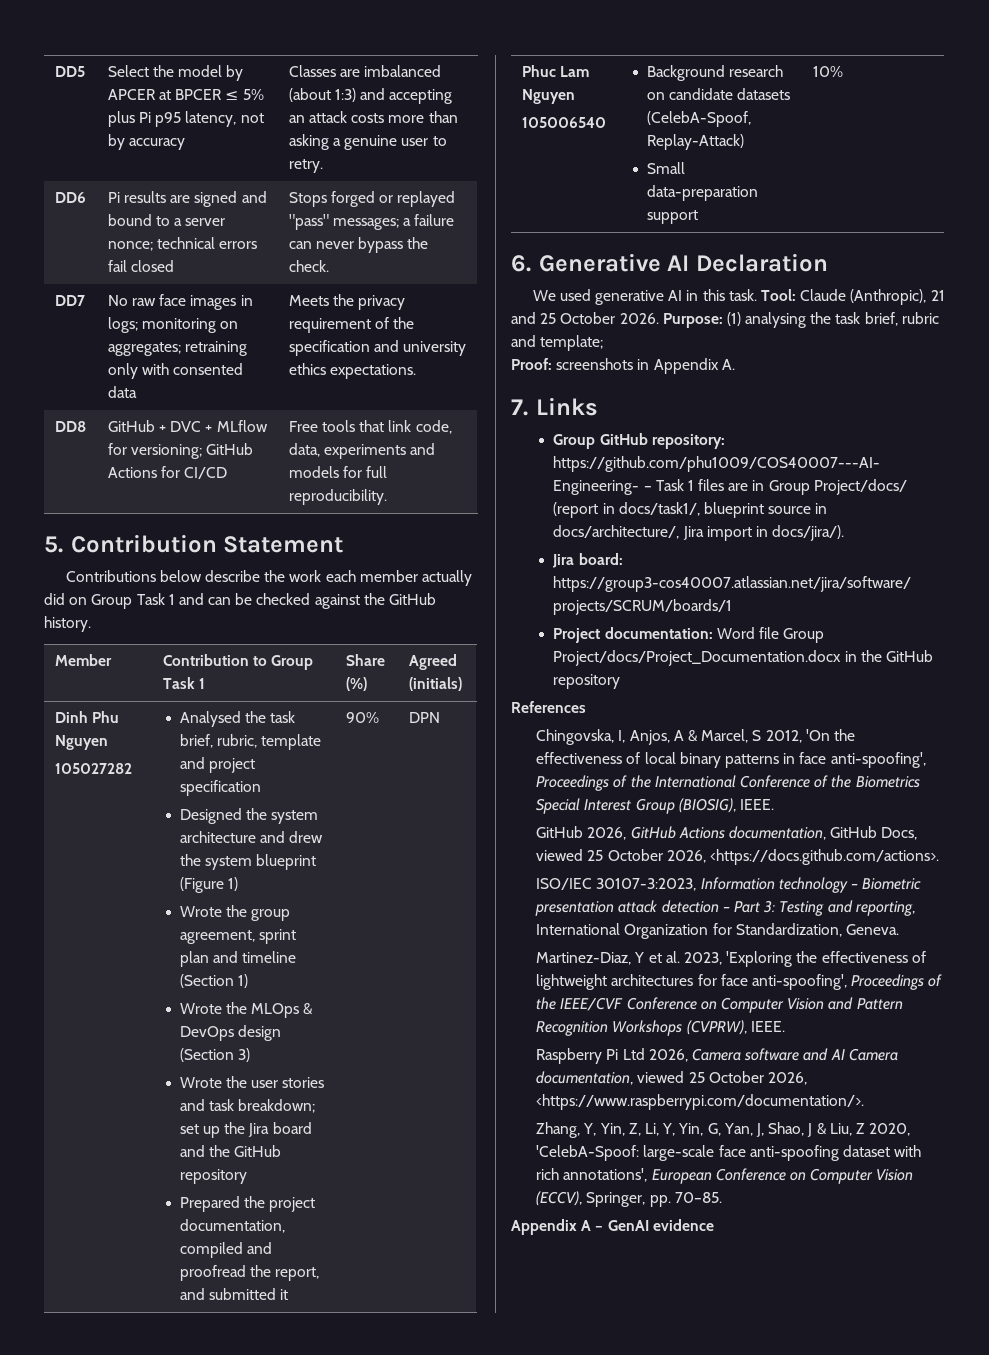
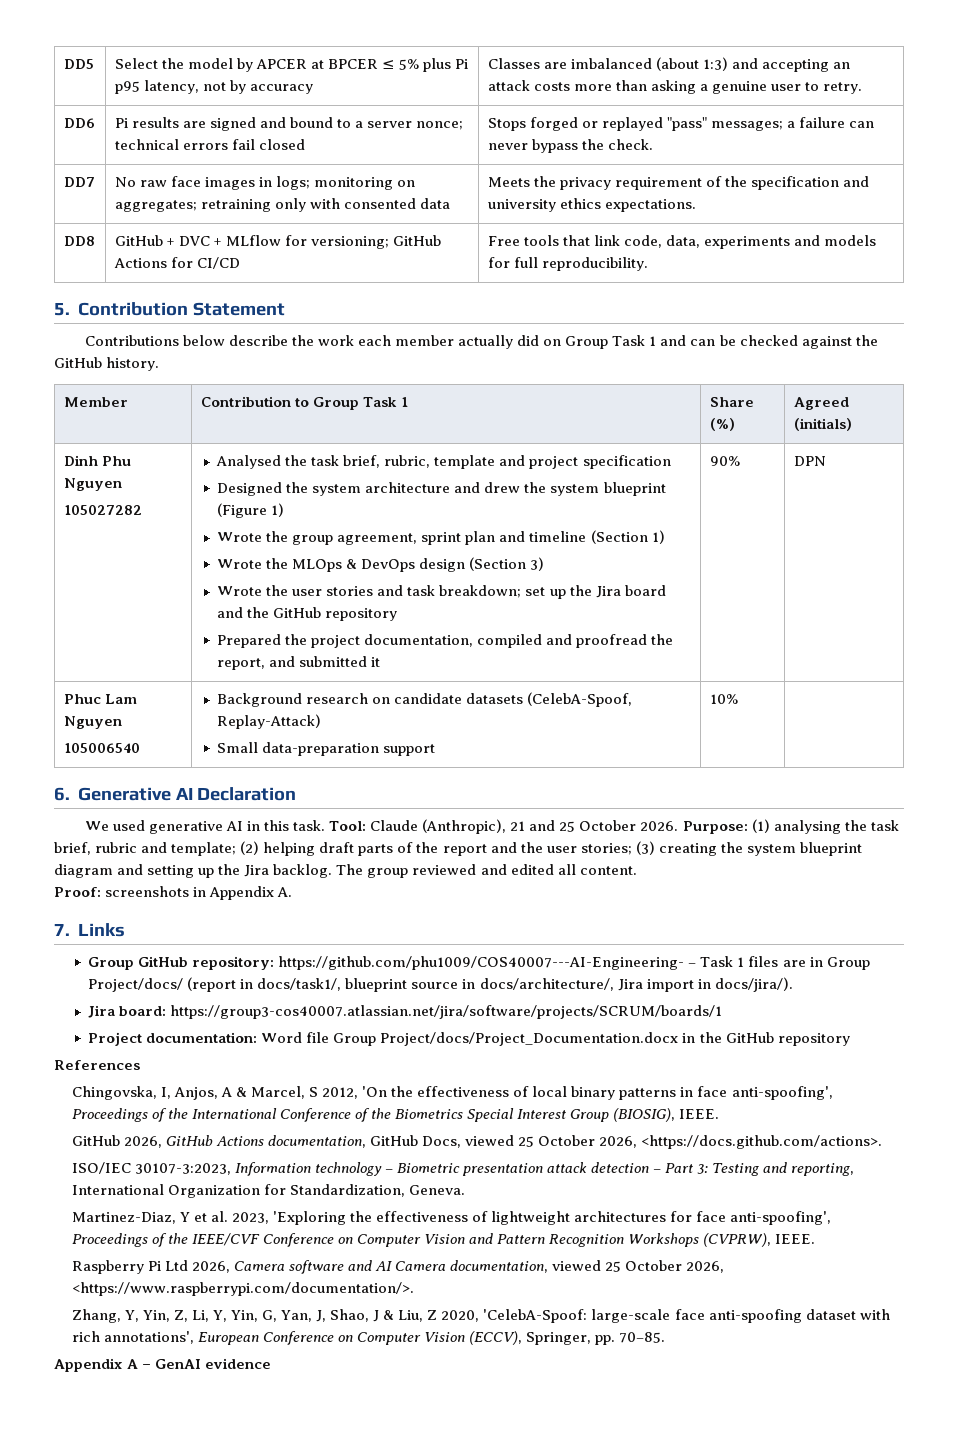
- Purpose: (1) analysing the task brief, rubric and template;
+ Purpose: (1) analysing the task brief, rubric and template; (2) helping draft parts of the report and the user stories; (3) creating the system blueprint diagram and setting up the Jira backlog. The group reviewed and edited all content.

